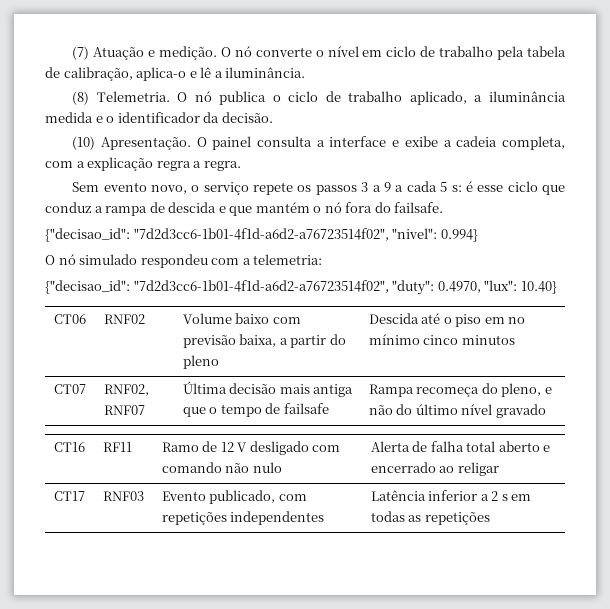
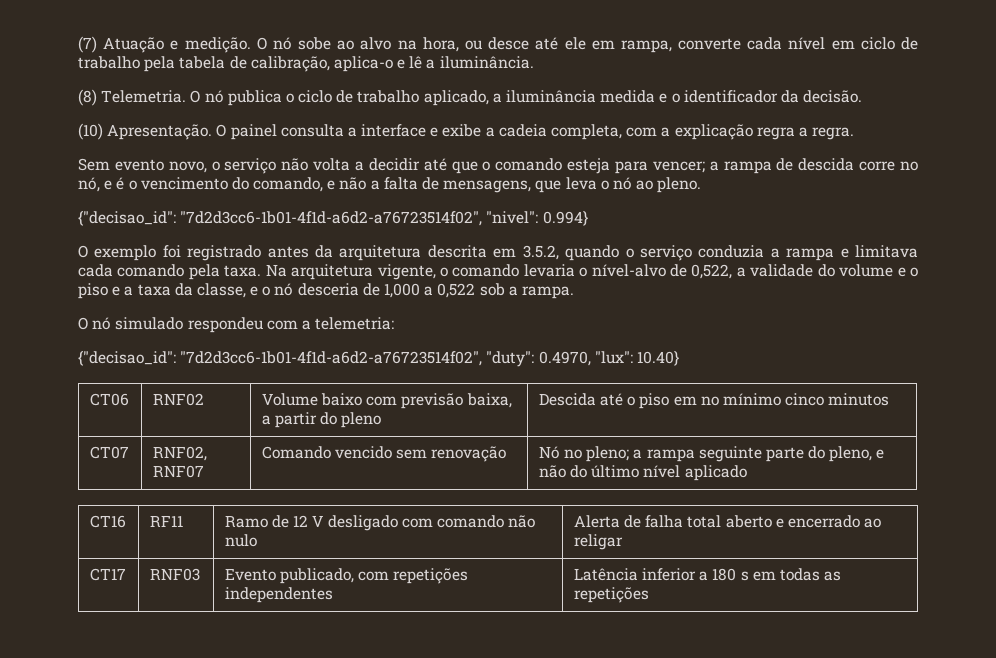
- O nó converte o nível em ciclo de trabalho pela tabela de calibração, aplica-o e lê a iluminância.
+ O nó sobe ao alvo na hora, ou desce até ele em rampa, converte cada nível em ciclo de trabalho pela tabela de calibração, aplica-o e lê a iluminância.
- Sem evento novo, o serviço repete os passos 3 a 9 a cada 5 s: é esse ciclo que conduz a rampa de descida e que mantém o nó fora do failsafe.
+ Sem evento novo, o serviço não volta a decidir até que o comando esteja para vencer; a rampa de descida corre no nó, e é o vencimento do comando, e não a falta de mensagens, que leva o nó ao pleno.
  {"decisao_id": "7d2d3cc6-1b01-4f1d-a6d2-a76723514f02", "nivel": 0.994}
+ O exemplo foi registrado antes da arquitetura descrita em 3.5.2, quando o serviço conduzia a rampa e limitava cada comando pela taxa. Na arquitetura vigente, o comando levaria o nível-alvo de 0,522, a validade do volume e o piso e a taxa da classe, e o nó desceria de 1,000 a 0,522 sob a rampa.
- CT07 | RNF02, RNF07 | Última decisão mais antiga que o tempo de failsafe | Rampa recomeça do pleno, e não do último nível gravado
+ CT07 | RNF02, RNF07 | Comando vencido sem renovação | Nó no pleno; a rampa seguinte parte do pleno, e não do último nível aplicado
- CT17 | RNF03 | Evento publicado, com repetições independentes | Latência inferior a 2 s em todas as repetições
+ CT17 | RNF03 | Evento publicado, com repetições independentes | Latência inferior a 180 s em todas as repetições

